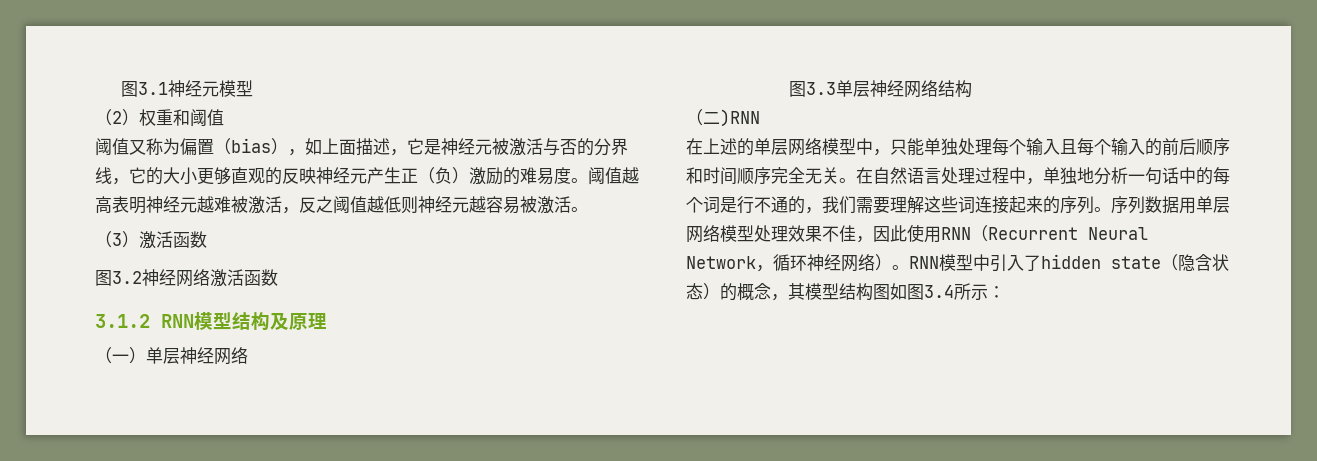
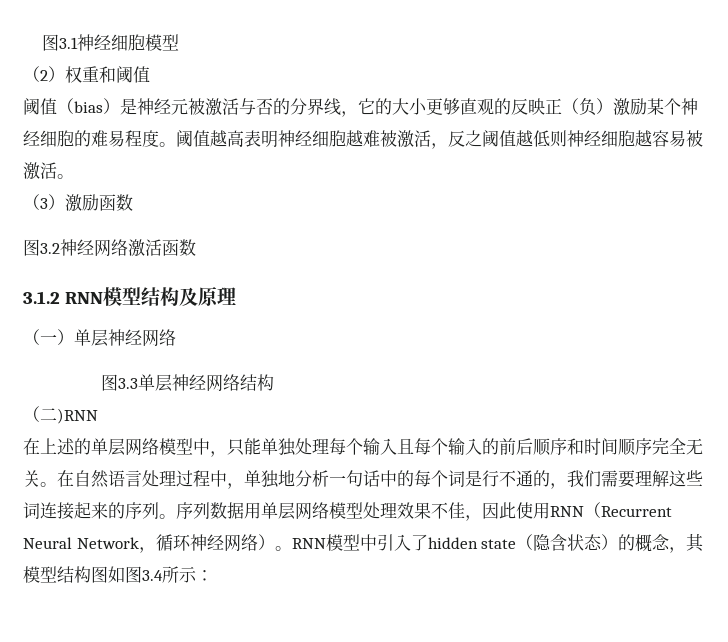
- 图3.1神经元模型
+ 图3.1神经细胞模型
- 阈值又称为偏置（bias），如上面描述，它是神经元被激活与否的分界线，它的大小更够直观的反映神经元产生正（负）激励的难易度。
+ 阈值（bias）是神经元被激活与否的分界线，它的大小更够直观的反映正（负）激励某个神经细胞的难易程度。
- 阈值越高表明神经元越难被激活，反之阈值越低则神经元越容易被激活。
+ 阈值越高表明神经细胞越难被激活，反之阈值越低则神经细胞越容易被激活。
- （3）激活函数
+ （3）激励函数

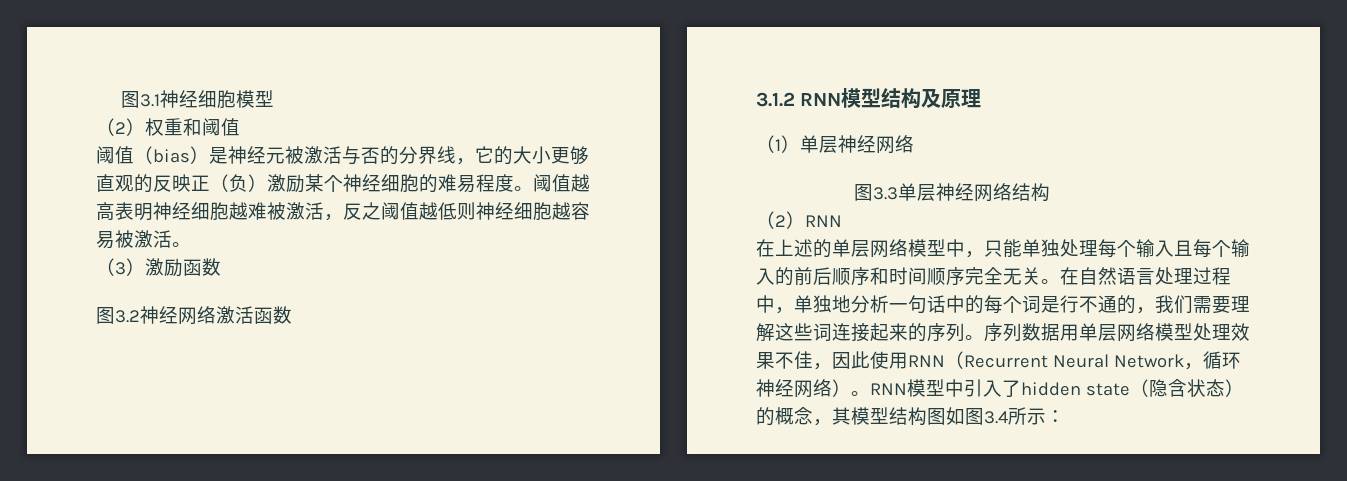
- （一）单层神经网络
+ （1）单层神经网络
- （二)RNN
+ （2）RNN

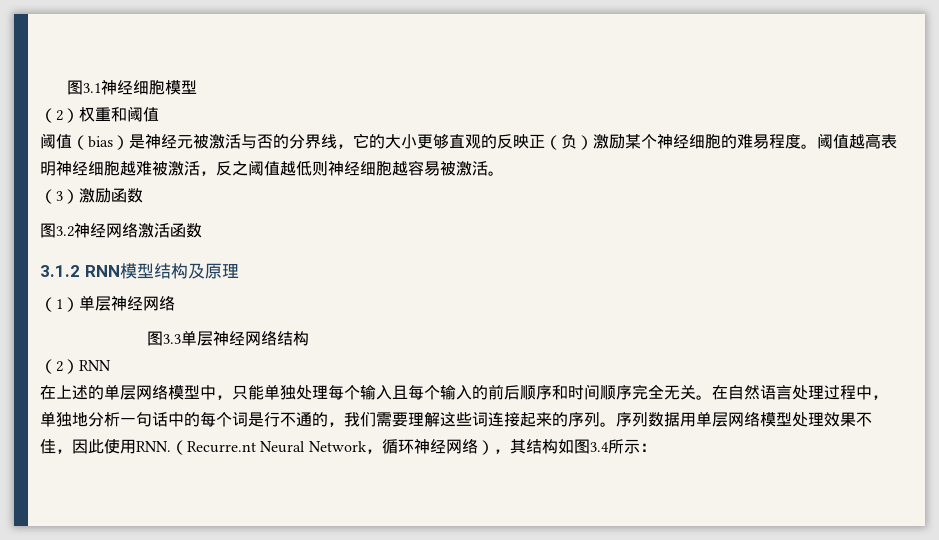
- 序列数据用单层网络模型处理效果不佳，因此使用RNN（Recurrent Neural Network，循环神经网络）。RNN模型中引入了hidden state（隐含状态）的概念，其模型结构图如图3.4所示：
+ 序列数据用单层网络模型处理效果不佳，因此使用RNN.（Recurre.nt Neural Network，循环神经网络），其结构如图3.4所示：

